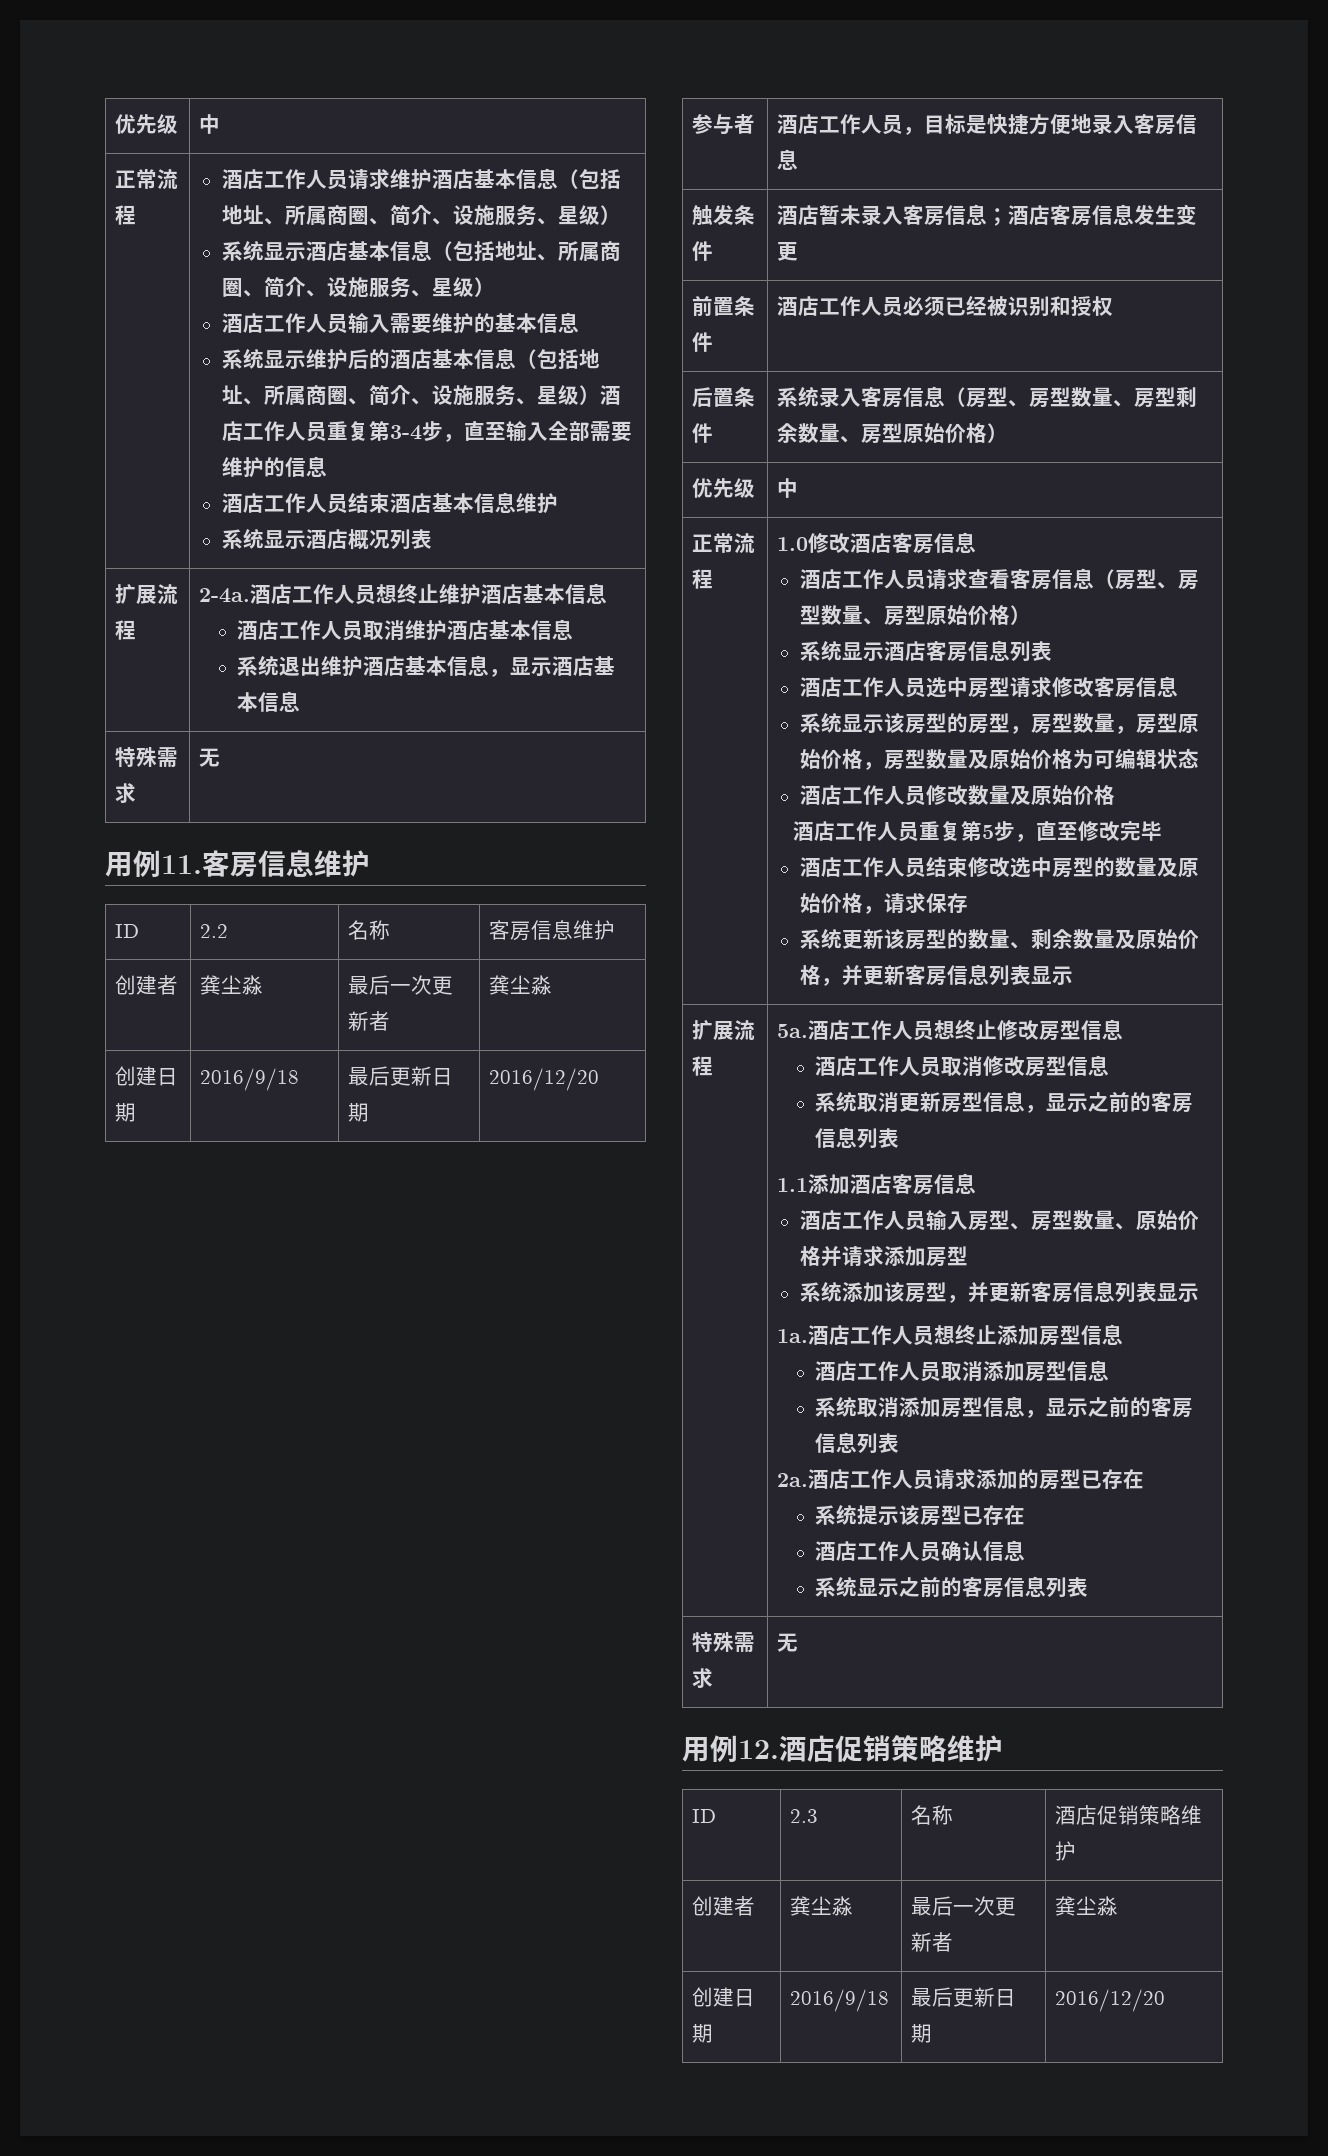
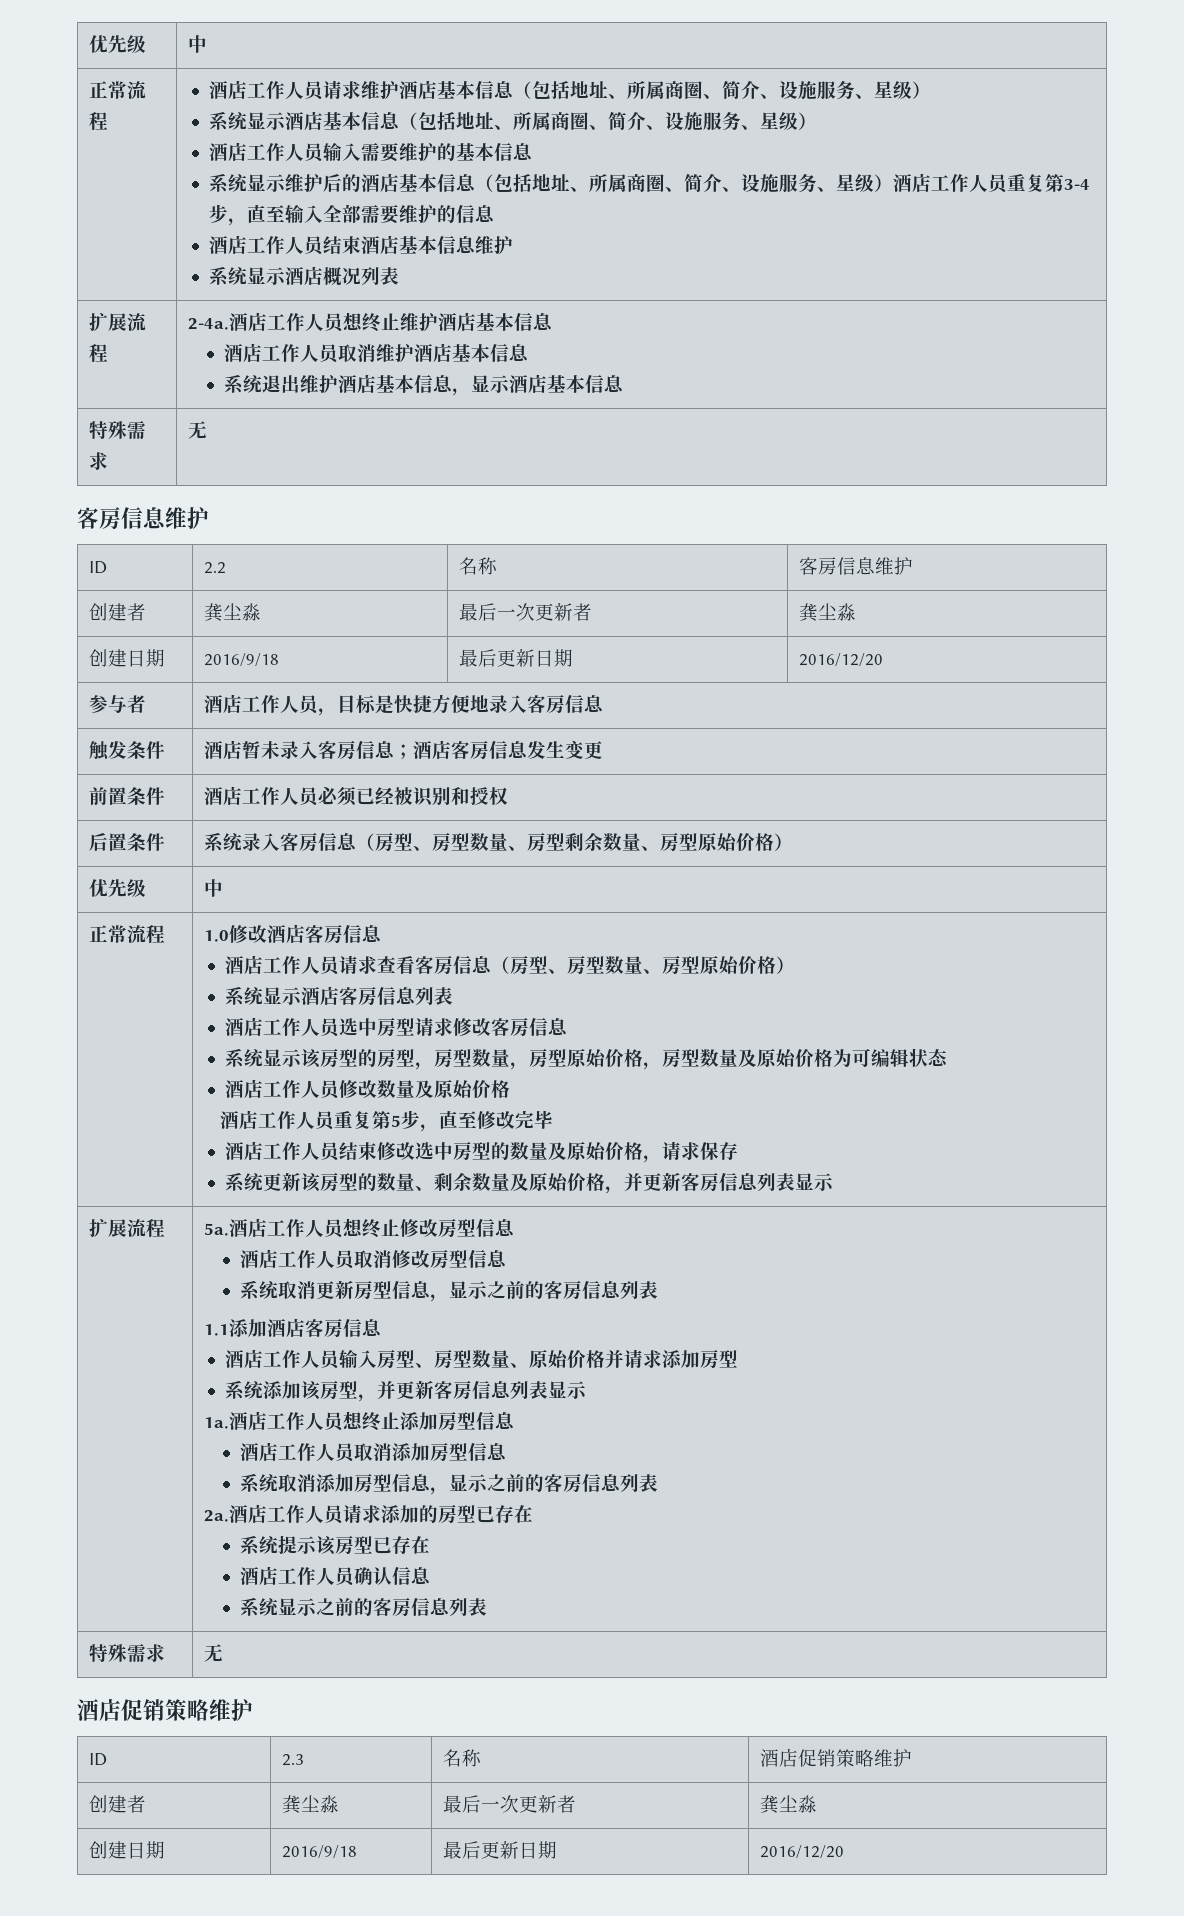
  扩展流程 | 2-4a.酒店工作人员想终止维护酒店基本信息
  酒店工作人员取消维护酒店基本信息
  系统退出维护酒店基本信息，显示酒店基本信息
  特殊需求 | 无
- 用例11.客房信息维护
+ 客房信息维护
  系统显示之前的客房信息列表
  特殊需求 | 无
- 用例12.酒店促销策略维护
+ 酒店促销策略维护

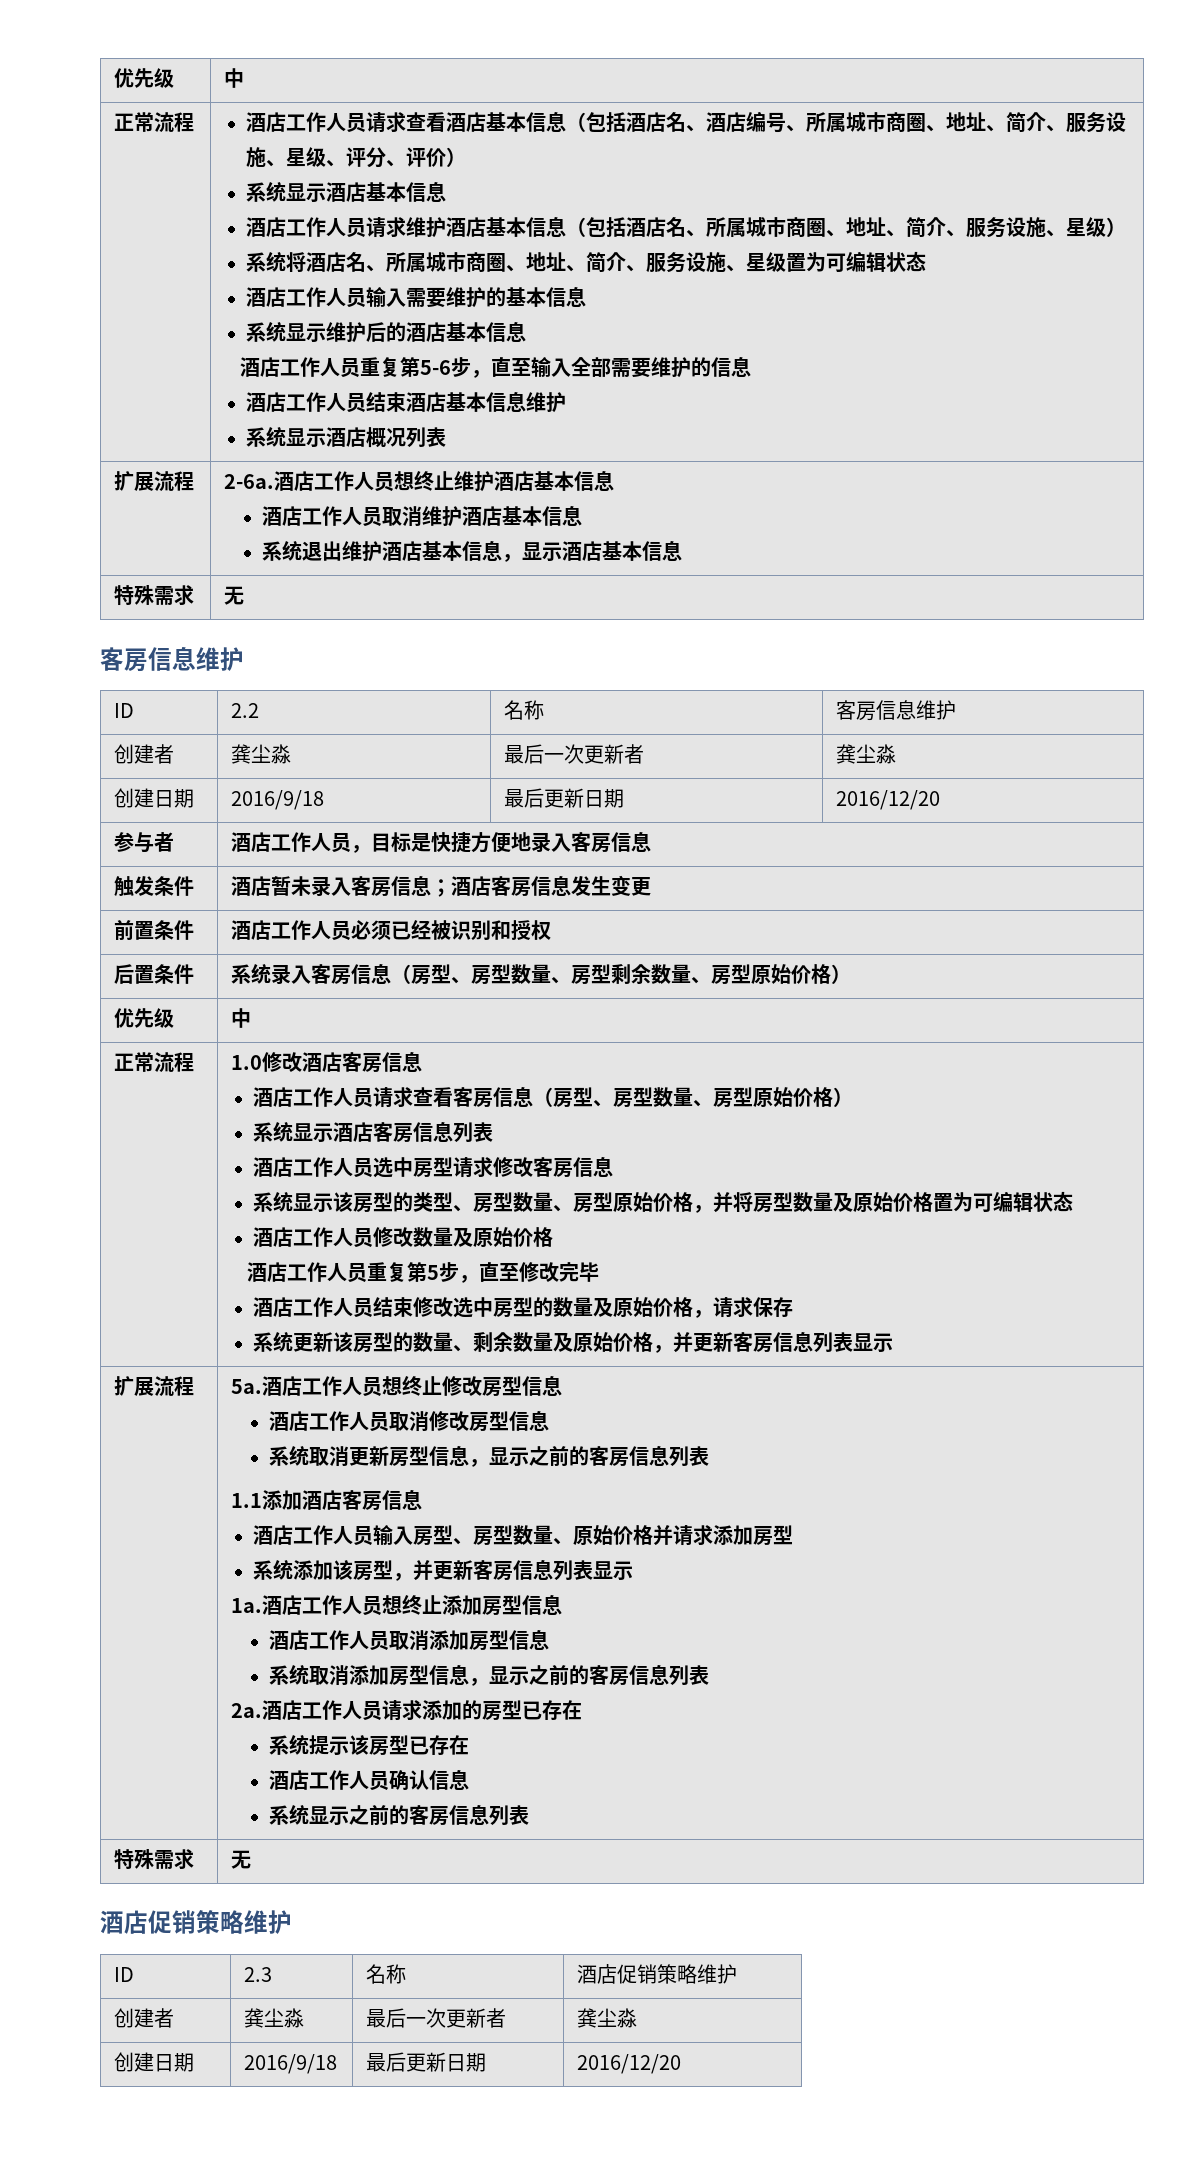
- 酒店工作人员请求维护酒店基本信息（包括地址、所属商圈、简介、设施服务、星级）
+ 酒店工作人员请求查看酒店基本信息（包括酒店名、酒店编号、所属城市商圈、地址、简介、服务设施、星级、评分、评价）
- 系统显示酒店基本信息（包括地址、所属商圈、简介、设施服务、星级）
+ 系统显示酒店基本信息
+ 酒店工作人员请求维护酒店基本信息（包括酒店名、所属城市商圈、地址、简介、服务设施、星级）
+ 系统将酒店名、所属城市商圈、地址、简介、服务设施、星级置为可编辑状态
- 系统显示维护后的酒店基本信息（包括地址、所属商圈、简介、设施服务、星级）酒店工作人员重复第3-4步，直至输入全部需要维护的信息
+ 系统显示维护后的酒店基本信息
+ 酒店工作人员重复第5-6步，直至输入全部需要维护的信息
- 扩展流程 | 2-4a.酒店工作人员想终止维护酒店基本信息
+ 扩展流程 | 2-6a.酒店工作人员想终止维护酒店基本信息
- 系统显示该房型的房型，房型数量，房型原始价格，房型数量及原始价格为可编辑状态
+ 系统显示该房型的类型、房型数量、房型原始价格，并将房型数量及原始价格置为可编辑状态

